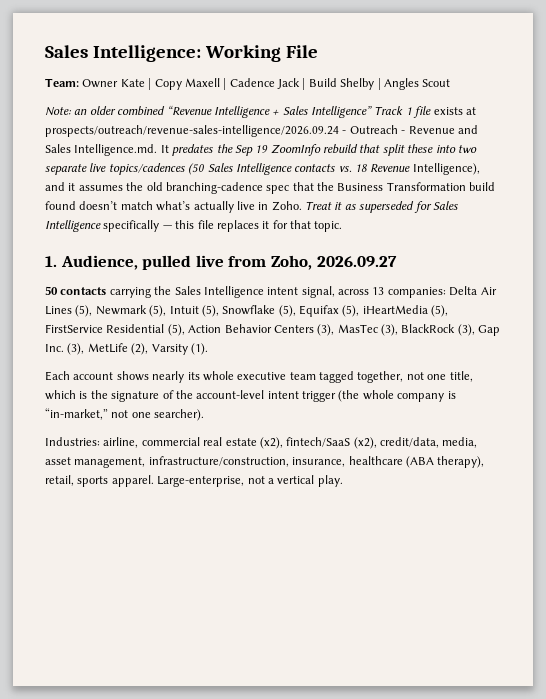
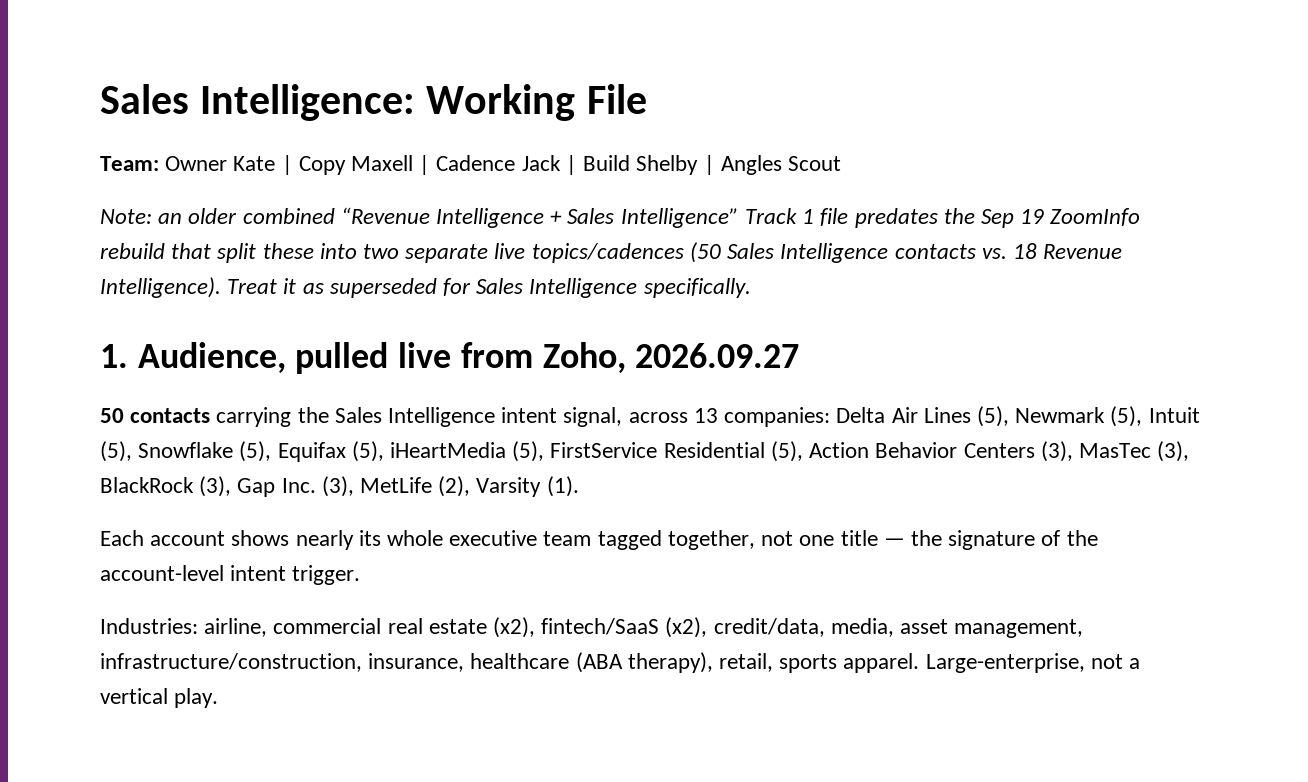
- Note: an older combined “Revenue Intelligence + Sales Intelligence” Track 1 file exists at prospects/outreach/revenue-sales-intelligence/2026.09.24 - Outreach - Revenue and Sales Intelligence.md. It predates the Sep 19 ZoomInfo rebuild that split these into two separate live topics/cadences (50 Sales Intelligence contacts vs. 18 Revenue Intelligence), and it assumes the old branching-cadence spec that the Business Transformation build found doesn’t match what’s actually live in Zoho.
+ Note: an older combined “Revenue Intelligence + Sales Intelligence” Track 1 file predates the Sep 19 ZoomInfo rebuild that split these into two separate live topics/cadences (50 Sales Intelligence contacts vs. 18 Revenue Intelligence).
- Treat it as superseded for Sales Intelligence specifically — this file replaces it for that topic.
+ Treat it as superseded for Sales Intelligence specifically.
- Each account shows nearly its whole executive team tagged together, not one title, which is the signature of the account-level intent trigger (the whole company is “in-market,” not one searcher).
+ Each account shows nearly its whole executive team tagged together, not one title — the signature of the account-level intent trigger.

